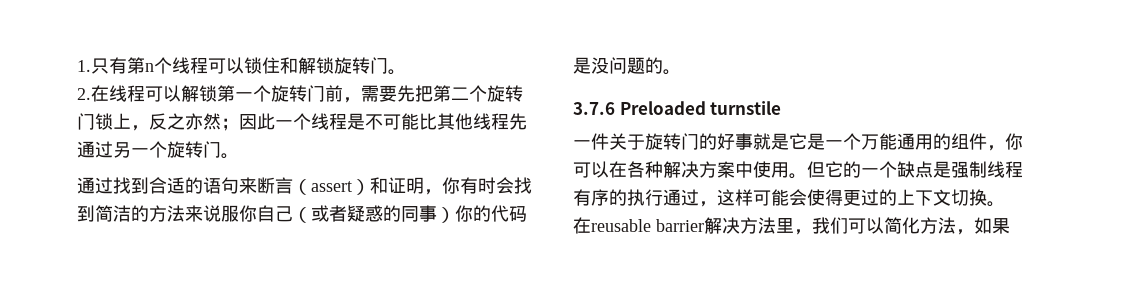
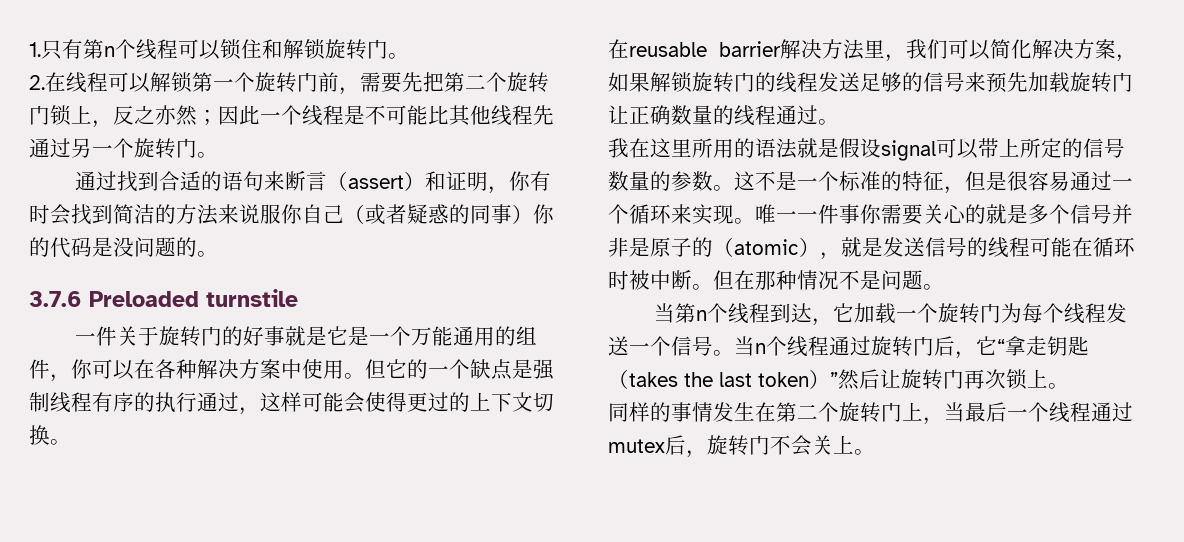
- 在reusable barrier解决方法里，我们可以简化方法，如果
+ 在reusable barrier解决方法里，我们可以简化解决方案，如果解锁旋转门的线程发送足够的信号来预先加载旋转门让正确数量的线程通过。
+ 我在这里所用的语法就是假设signal可以带上所定的信号数量的参数。这不是一个标准的特征，但是很容易通过一个循环来实现。唯一一件事你需要关心的就是多个信号并非是原子的（atomic），就是发送信号的线程可能在循环时被中断。但在那种情况不是问题。
+ 当第n个线程到达，它加载一个旋转门为每个线程发送一个信号。当n个线程通过旋转门后，它“拿走钥匙（takes the last token）”然后让旋转门再次锁上。
+ 同样的事情发生在第二个旋转门上，当最后一个线程通过mutex后，旋转门不会关上。

